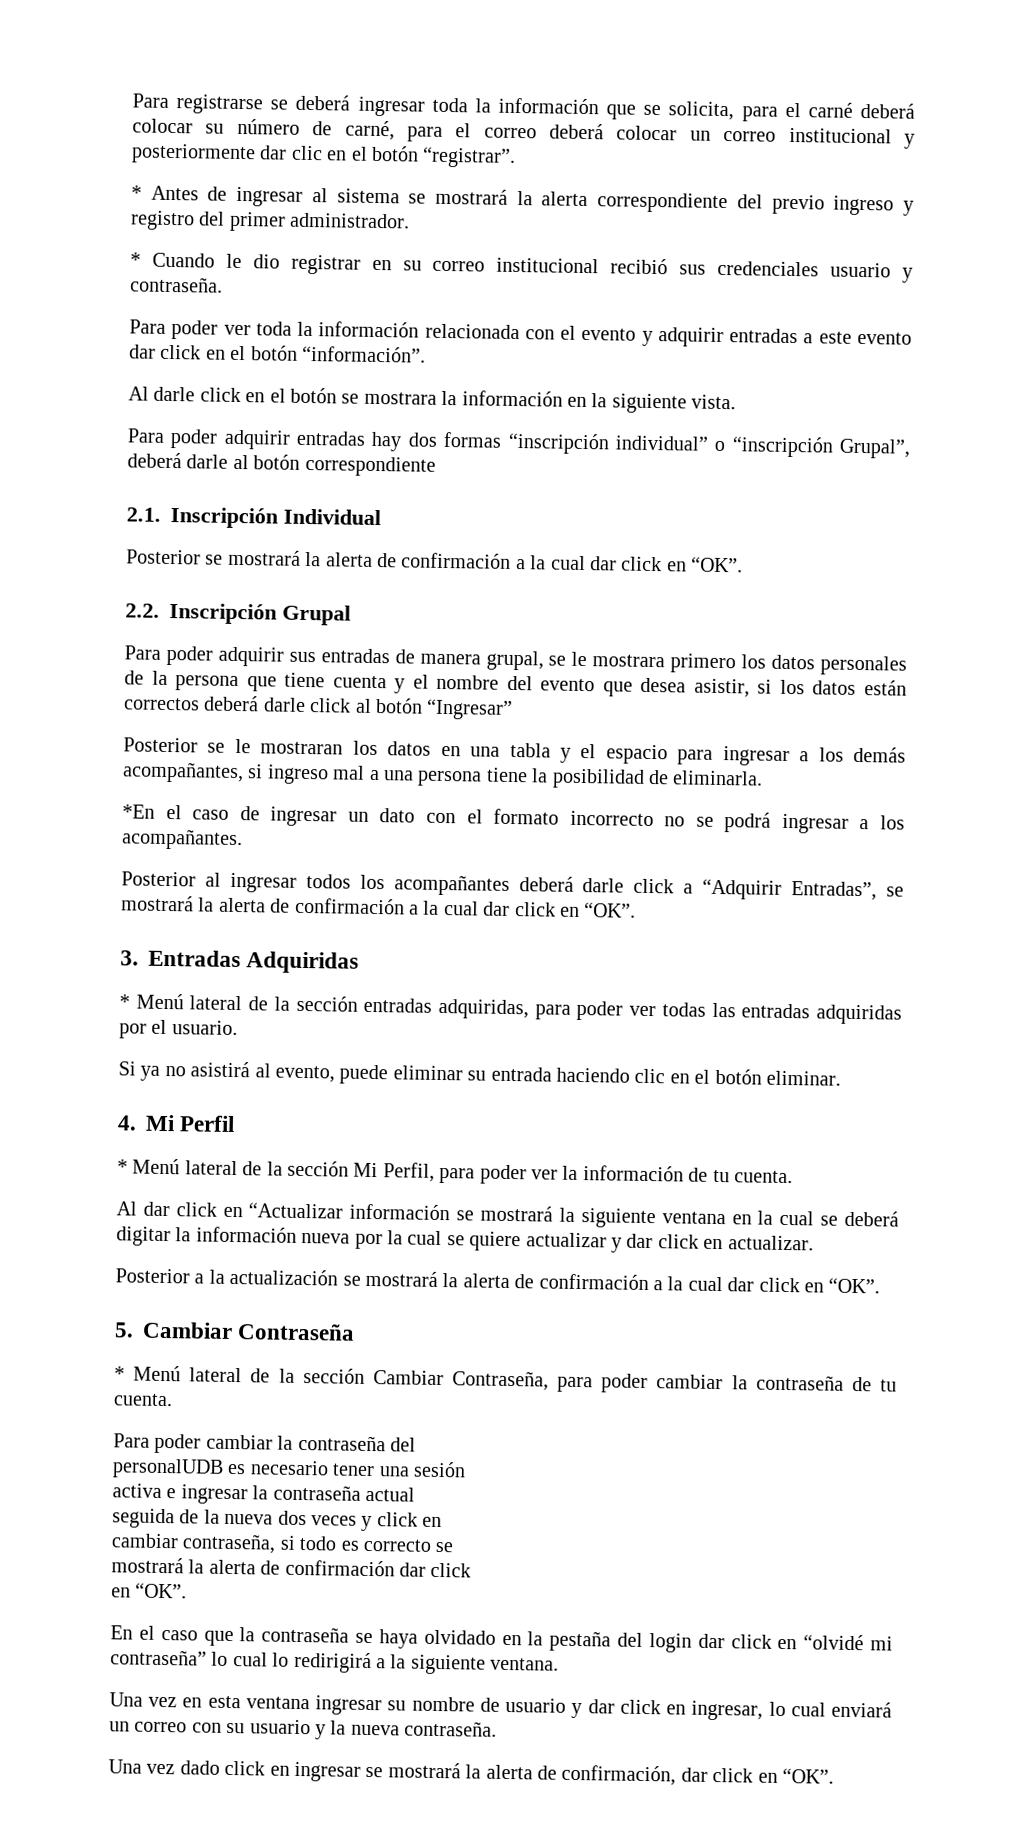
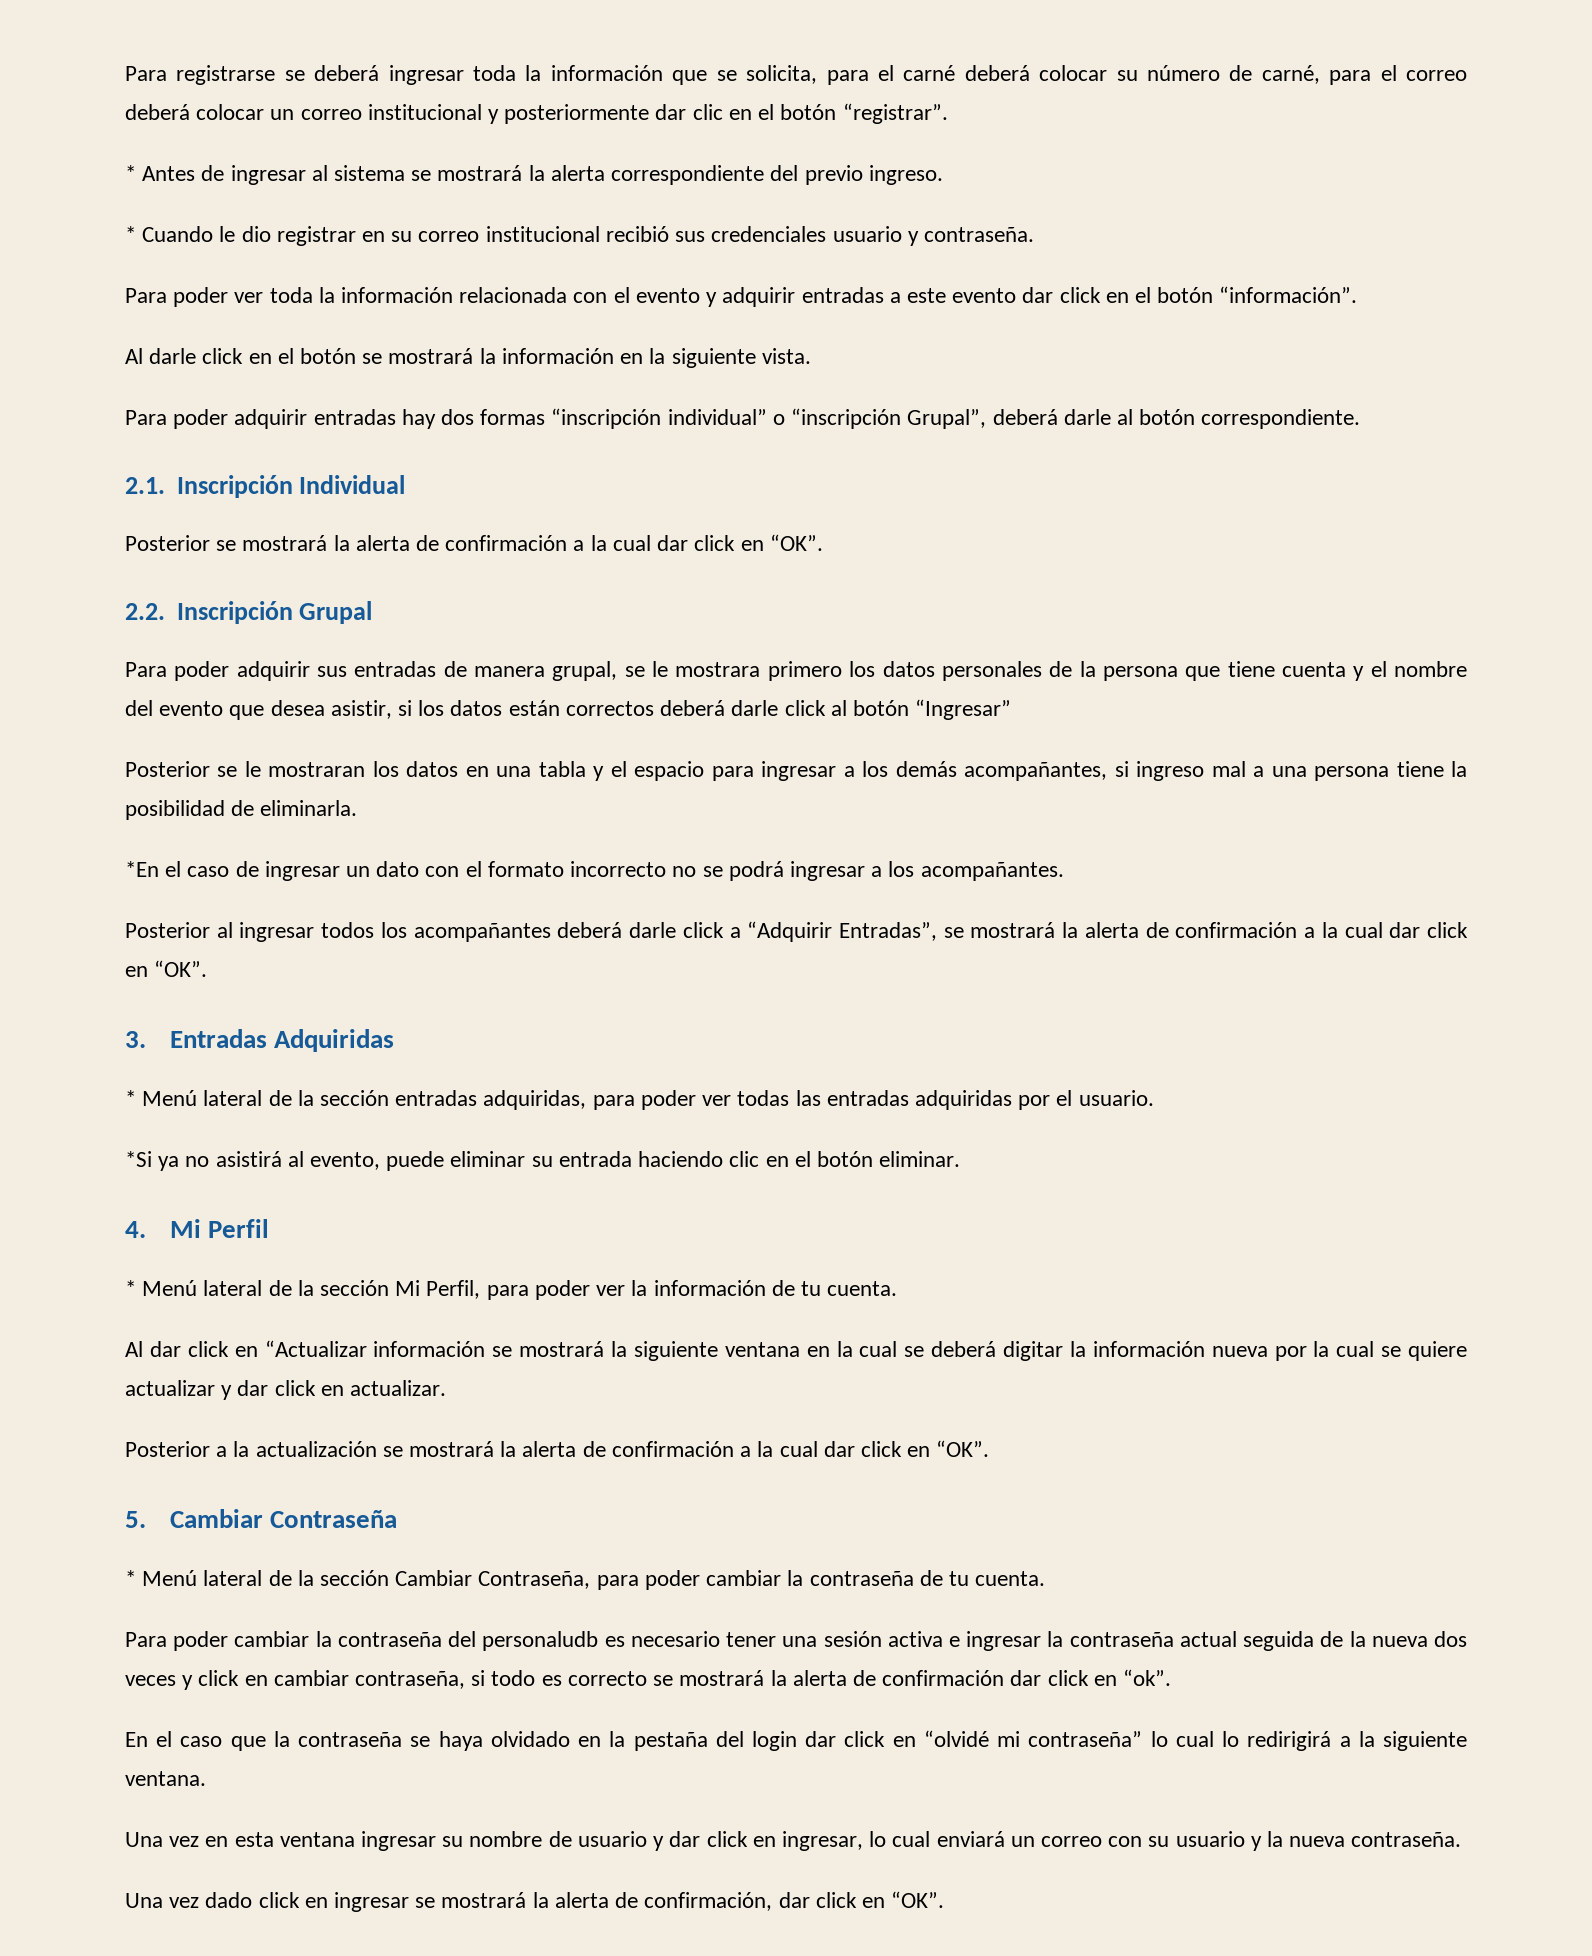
- * Antes de ingresar al sistema se mostrará la alerta correspondiente del previo ingreso y registro del primer administrador.
+ * Antes de ingresar al sistema se mostrará la alerta correspondiente del previo ingreso.
- Al darle click en el botón se mostrara la información en la siguiente vista.
+ Al darle click en el botón se mostrará la información en la siguiente vista.
- Para poder adquirir entradas hay dos formas “inscripción individual” o “inscripción Grupal”, deberá darle al botón correspondiente
+ Para poder adquirir entradas hay dos formas “inscripción individual” o “inscripción Grupal”, deberá darle al botón correspondiente.
- Si ya no asistirá al evento, puede eliminar su entrada haciendo clic en el botón eliminar.
+ *Si ya no asistirá al evento, puede eliminar su entrada haciendo clic en el botón eliminar.
- Para poder cambiar la contraseña del
- personalUDB es necesario tener una sesión
- activa e ingresar la contraseña actual
- seguida de la nueva dos veces y click en
- cambiar contraseña, si todo es correcto se
- mostrará la alerta de confirmación dar click
- en “OK”.
+ Para poder cambiar la contraseña del personaludb es necesario tener una sesión activa e ingresar la contraseña actual seguida de la nueva dos veces y click en cambiar contraseña, si todo es correcto se mostrará la alerta de confirmación dar click en “ok”.

